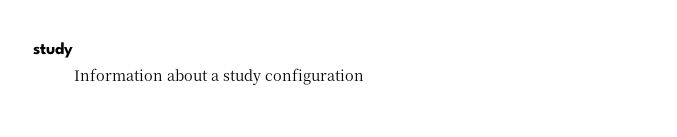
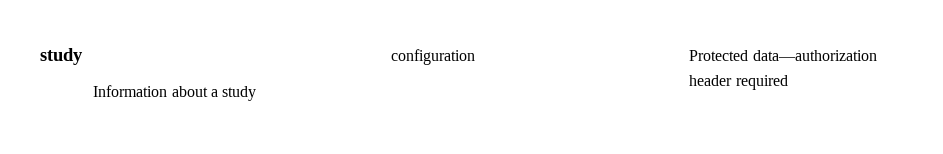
+ Protected data—authorization header required

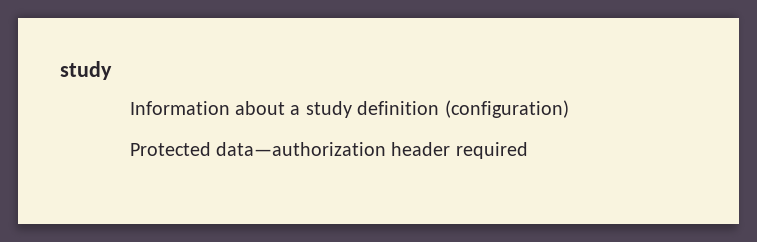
- Information about a study configuration
+ Information about a study definition (configuration)

